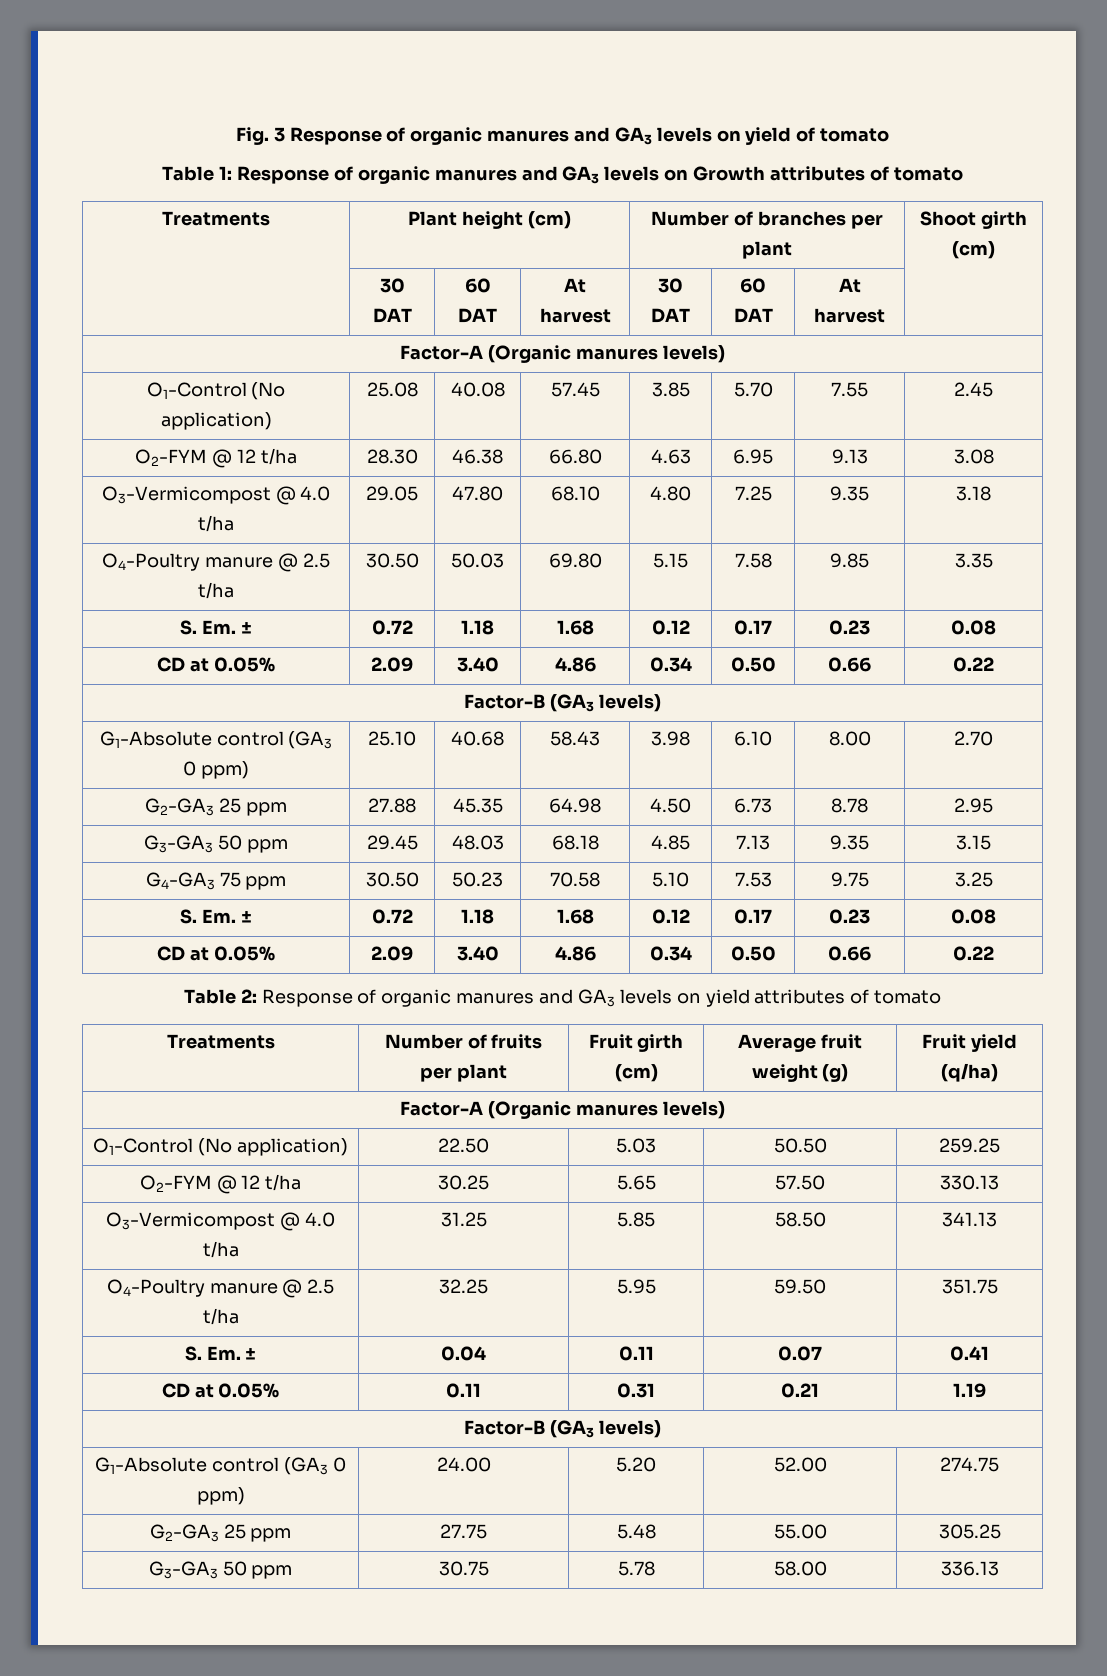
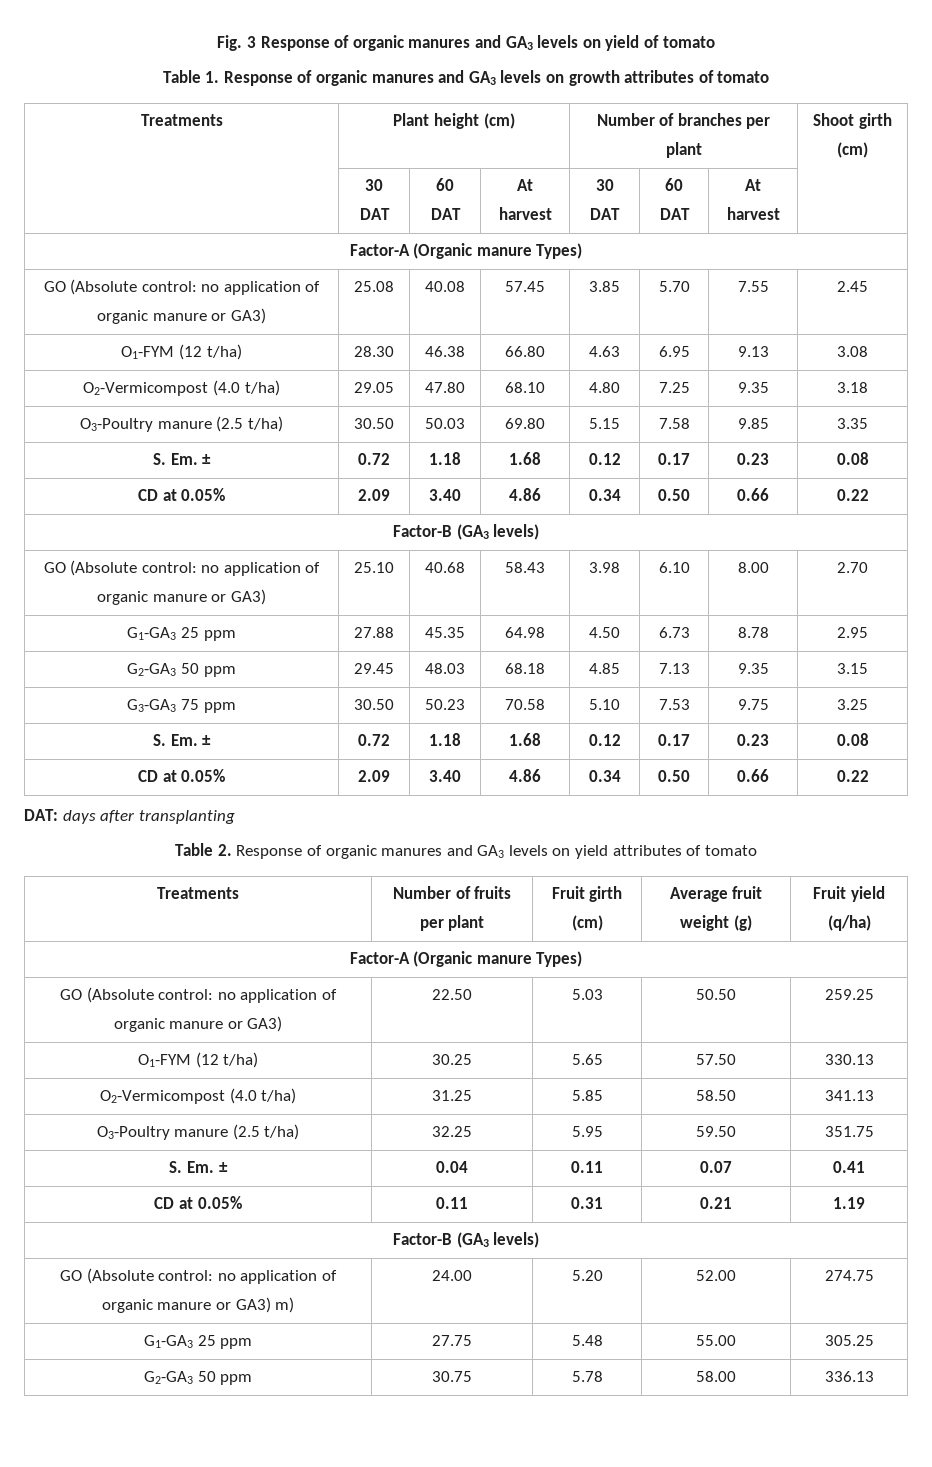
- Table 1: Response of organic manures and GA3 levels on Growth attributes of tomato
+ Table 1. Response of organic manures and GA3 levels on growth attributes of tomato
  | 30 DAT | 60 DAT | At harvest | 30 DAT | 60 DAT | At harvest |
- Factor-A (Organic manures levels)
- O1-Control (No application) | 25.08 | 40.08 | 57.45 | 3.85 | 5.70 | 7.55 | 2.45
+ Factor-A (Organic manure Types)
+ GO (Absolute control: no application of organic manure or GA3) | 25.08 | 40.08 | 57.45 | 3.85 | 5.70 | 7.55 | 2.45
- O2-FYM @ 12 t/ha | 28.30 | 46.38 | 66.80 | 4.63 | 6.95 | 9.13 | 3.08
+ O1-FYM (12 t/ha) | 28.30 | 46.38 | 66.80 | 4.63 | 6.95 | 9.13 | 3.08
- O3-Vermicompost @ 4.0 t/ha | 29.05 | 47.80 | 68.10 | 4.80 | 7.25 | 9.35 | 3.18
+ O2-Vermicompost (4.0 t/ha) | 29.05 | 47.80 | 68.10 | 4.80 | 7.25 | 9.35 | 3.18
- O4-Poultry manure @ 2.5 t/ha | 30.50 | 50.03 | 69.80 | 5.15 | 7.58 | 9.85 | 3.35
+ O3-Poultry manure (2.5 t/ha) | 30.50 | 50.03 | 69.80 | 5.15 | 7.58 | 9.85 | 3.35
- G1-Absolute control (GA3 0 ppm) | 25.10 | 40.68 | 58.43 | 3.98 | 6.10 | 8.00 | 2.70
+ GO (Absolute control: no application of organic manure or GA3) | 25.10 | 40.68 | 58.43 | 3.98 | 6.10 | 8.00 | 2.70
- G2-GA3 25 ppm | 27.88 | 45.35 | 64.98 | 4.50 | 6.73 | 8.78 | 2.95
+ G1-GA3 25 ppm | 27.88 | 45.35 | 64.98 | 4.50 | 6.73 | 8.78 | 2.95
- G3-GA3 50 ppm | 29.45 | 48.03 | 68.18 | 4.85 | 7.13 | 9.35 | 3.15
+ G2-GA3 50 ppm | 29.45 | 48.03 | 68.18 | 4.85 | 7.13 | 9.35 | 3.15
- G4-GA3 75 ppm | 30.50 | 50.23 | 70.58 | 5.10 | 7.53 | 9.75 | 3.25
+ G3-GA3 75 ppm | 30.50 | 50.23 | 70.58 | 5.10 | 7.53 | 9.75 | 3.25
- Table 2: Response of organic manures and GA3 levels on yield attributes of tomato
+ DAT: days after transplanting
+ Table 2. Response of organic manures and GA3 levels on yield attributes of tomato
  Treatments | Number of fruits per plant | Fruit girth (cm) | Average fruit weight (g) | Fruit yield (q/ha)
- Factor-A (Organic manures levels)
- O1-Control (No application) | 22.50 | 5.03 | 50.50 | 259.25
+ Factor-A (Organic manure Types)
+ GO (Absolute control: no application of organic manure or GA3) | 22.50 | 5.03 | 50.50 | 259.25
- O2-FYM @ 12 t/ha | 30.25 | 5.65 | 57.50 | 330.13
+ O1-FYM (12 t/ha) | 30.25 | 5.65 | 57.50 | 330.13
- O3-Vermicompost @ 4.0 t/ha | 31.25 | 5.85 | 58.50 | 341.13
+ O2-Vermicompost (4.0 t/ha) | 31.25 | 5.85 | 58.50 | 341.13
- O4-Poultry manure @ 2.5 t/ha | 32.25 | 5.95 | 59.50 | 351.75
+ O3-Poultry manure (2.5 t/ha) | 32.25 | 5.95 | 59.50 | 351.75
- G1-Absolute control (GA3 0 ppm) | 24.00 | 5.20 | 52.00 | 274.75
+ GO (Absolute control: no application of organic manure or GA3) m) | 24.00 | 5.20 | 52.00 | 274.75
- G2-GA3 25 ppm | 27.75 | 5.48 | 55.00 | 305.25
+ G1-GA3 25 ppm | 27.75 | 5.48 | 55.00 | 305.25
- G3-GA3 50 ppm | 30.75 | 5.78 | 58.00 | 336.13
+ G2-GA3 50 ppm | 30.75 | 5.78 | 58.00 | 336.13

